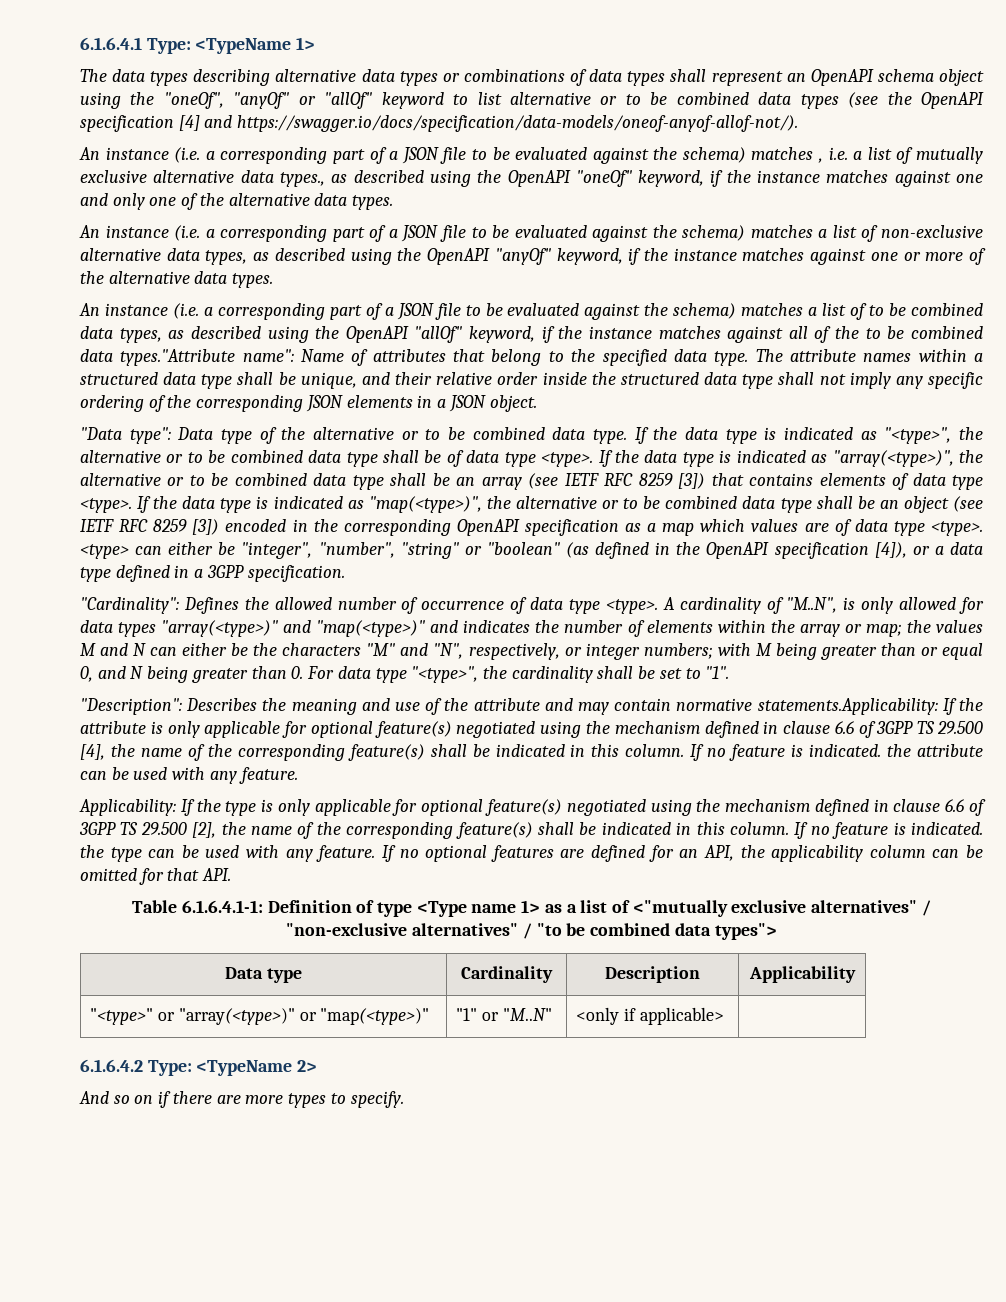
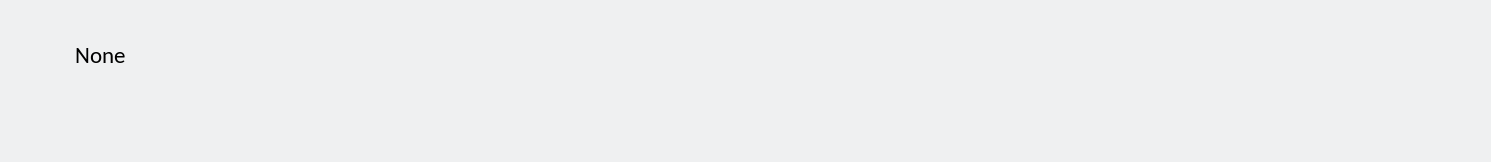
- 6.1.6.4.1 Type: <TypeName 1>
- The data types describing alternative data types or combinations of data types shall represent an OpenAPI schema object using the "oneOf", "anyOf" or "allOf" keyword to list alternative or to be combined data types (see the OpenAPI specification [4] and https://swagger.io/docs/specification/data-models/oneof-anyof-allof-not/).
- An instance (i.e. a corresponding part of a JSON file to be evaluated against the schema) matches , i.e. a list of mutually exclusive alternative data types., as described using the OpenAPI "oneOf" keyword, if the instance matches against one and only one of the alternative data types.
- An instance (i.e. a corresponding part of a JSON file to be evaluated against the schema) matches a list of non-exclusive alternative data types, as described using the OpenAPI "anyOf" keyword, if the instance matches against one or more of the alternative data types.
- An instance (i.e. a corresponding part of a JSON file to be evaluated against the schema) matches a list of to be combined data types, as described using the OpenAPI "allOf" keyword, if the instance matches against all of the to be combined data types."Attribute name": Name of attributes that belong to the specified data type. The attribute names within a structured data type shall be unique, and their relative order inside the structured data type shall not imply any specific ordering of the corresponding JSON elements in a JSON object.
- "Data type": Data type of the alternative or to be combined data type. If the data type is indicated as "<type>", the alternative or to be combined data type shall be of data type <type>. If the data type is indicated as "array(<type>)", the alternative or to be combined data type shall be an array (see IETF RFC 8259 [3]) that contains elements of data type <type>. If the data type is indicated as "map(<type>)", the alternative or to be combined data type shall be an object (see IETF RFC 8259 [3]) encoded in the corresponding OpenAPI specification as a map which values are of data type <type>. <type> can either be "integer", "number", "string" or "boolean" (as defined in the OpenAPI specification [4]), or a data type defined in a 3GPP specification.
- "Cardinality": Defines the allowed number of occurrence of data type <type>. A cardinality of "M..N", is only allowed for data types "array(<type>)" and "map(<type>)" and indicates the number of elements within the array or map; the values M and N can either be the characters "M" and "N", respectively, or integer numbers; with M being greater than or equal 0, and N being greater than 0. For data type "<type>", the cardinality shall be set to "1".
- "Description": Describes the meaning and use of the attribute and may contain normative statements.Applicability: If the attribute is only applicable for optional feature(s) negotiated using the mechanism defined in clause 6.6 of 3GPP TS 29.500 [4], the name of the corresponding feature(s) shall be indicated in this column. If no feature is indicated. the attribute can be used with any feature.
- Applicability: If the type is only applicable for optional feature(s) negotiated using the mechanism defined in clause 6.6 of 3GPP TS 29.500 [2], the name of the corresponding feature(s) shall be indicated in this column. If no feature is indicated. the type can be used with any feature. If no optional features are defined for an API, the applicability column can be omitted for that API.
- Table 6.1.6.4.1-1: Definition of type <Type name 1> as a list of <"mutually exclusive alternatives" / "non-exclusive alternatives" / "to be combined data types">
- Data type | Cardinality | Description | Applicability
- "<type>" or "array(<type>)" or "map(<type>)" | "1" or "M..N" | <only if applicable> |
- 6.1.6.4.2 Type: <TypeName 2>
- And so on if there are more types to specify.
+ None

